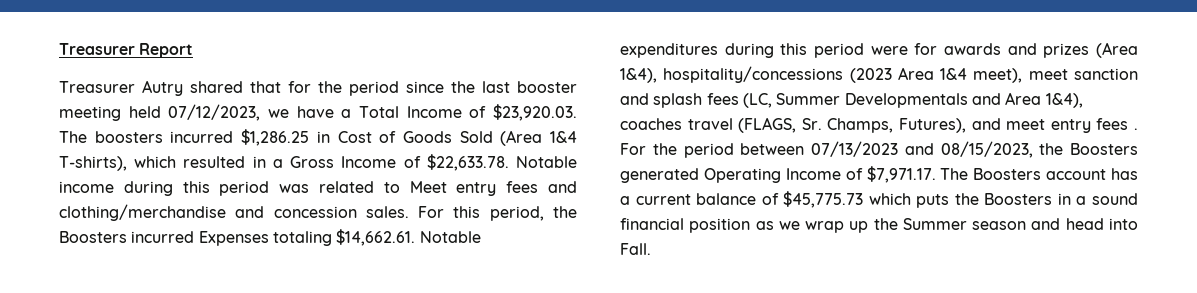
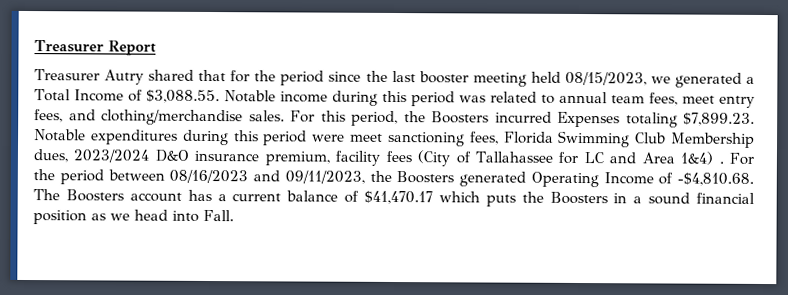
- Treasurer Autry shared that for the period since the last booster meeting held 07/12/2023, we have a Total Income of $23,920.03. The boosters incurred $1,286.25 in Cost of Goods Sold (Area 1&4 T-shirts), which resulted in a Gross Income of $22,633.78. Notable income during this period was related to Meet entry fees and clothing/merchandise and concession sales.
+ Treasurer Autry shared that for the period since the last booster meeting held 08/15/2023, we generated a Total Income of $3,088.55. Notable income during this period was related to annual team fees, meet entry fees, and clothing/merchandise sales.
- For this period, the Boosters incurred Expenses totaling $14,662.61. Notable expenditures during this period were for awards and prizes (Area 1&4), hospitality/concessions (2023 Area 1&4 meet), meet sanction and splash fees (LC, Summer Developmentals and Area 1&4), coaches travel (FLAGS, Sr. Champs, Futures), and meet entry fees .
+ For this period, the Boosters incurred Expenses totaling $7,899.23. Notable expenditures during this period were meet sanctioning fees, Florida Swimming Club Membership dues, 2023/2024 D&O insurance premium, facility fees (City of Tallahassee for LC and Area 1&4) .
- For the period between 07/13/2023 and 08/15/2023, the Boosters generated Operating Income of $7,971.17. The Boosters account has a current balance of $45,775.73 which puts the Boosters in a sound financial position as we wrap up the Summer season and head into Fall.
+ For the period between 08/16/2023 and 09/11/2023, the Boosters generated Operating Income of -$4,810.68. The Boosters account has a current balance of $41,470.17 which puts the Boosters in a sound financial position as we head into Fall.

